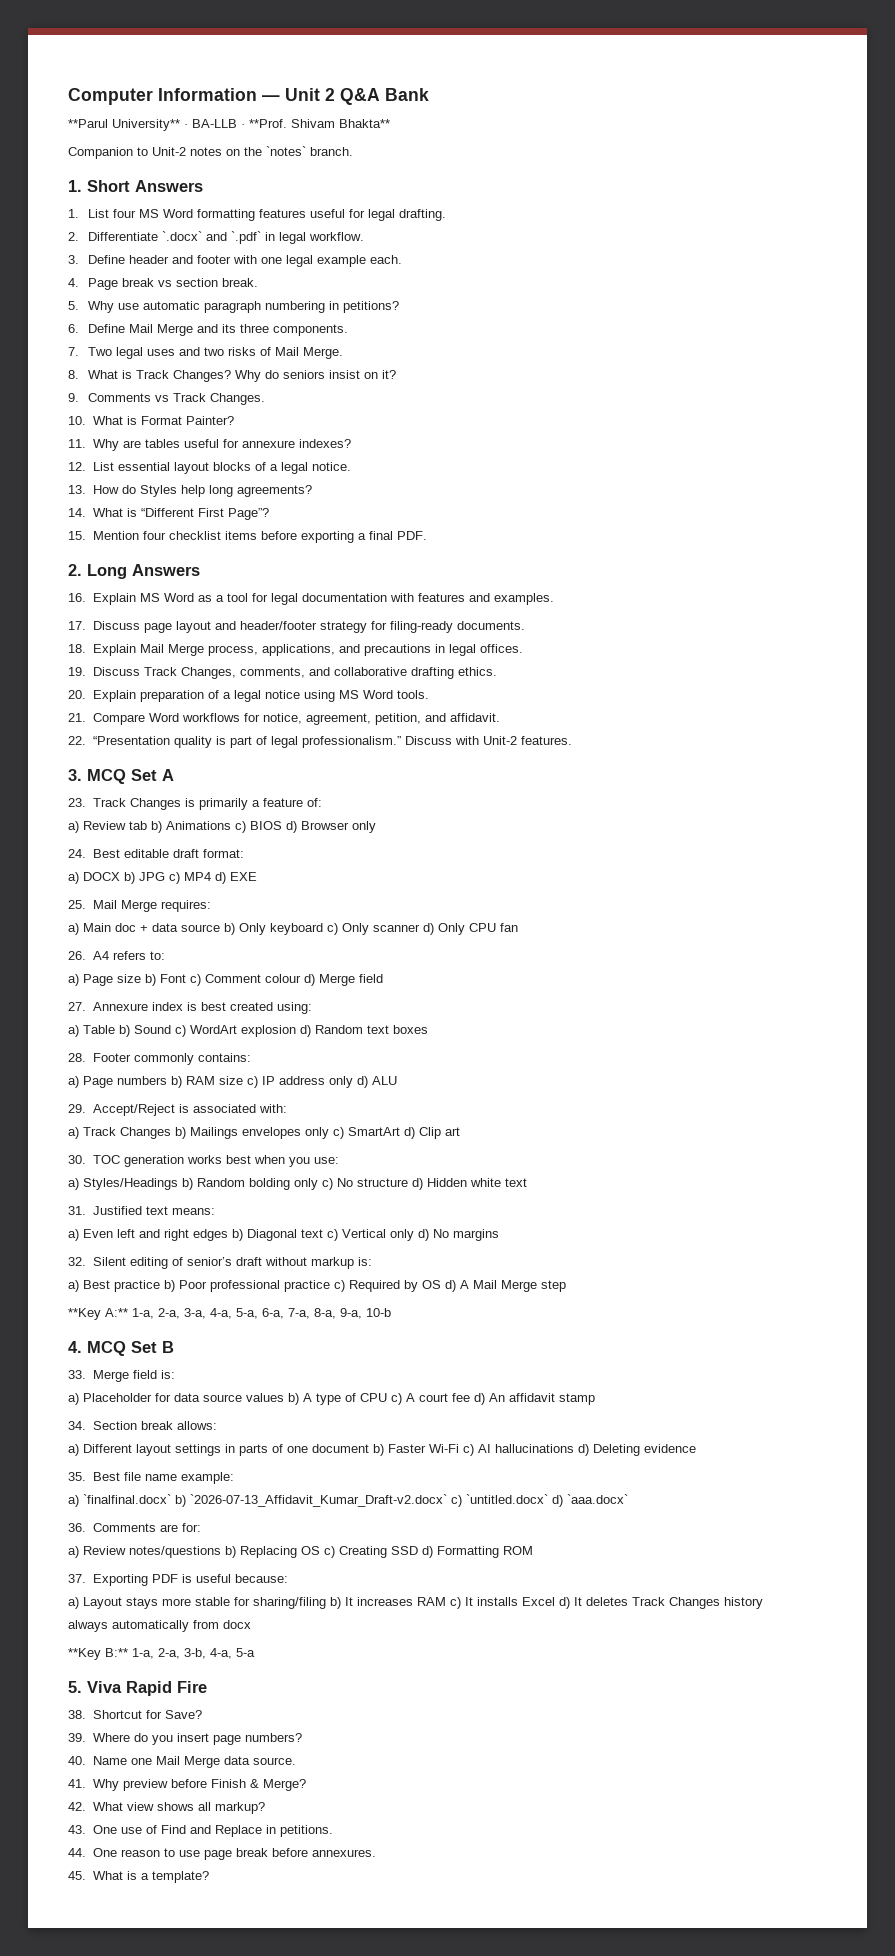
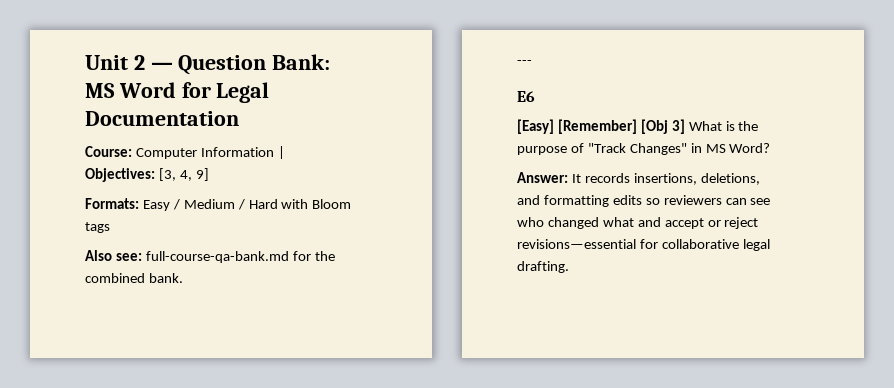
- Computer Information — Unit 2 Q&A Bank
- **Parul University** · BA-LLB · **Prof. Shivam Bhakta**
- Companion to Unit-2 notes on the `notes` branch.
- 1. Short Answers
- 1. List four MS Word formatting features useful for legal drafting.
- 2. Differentiate `.docx` and `.pdf` in legal workflow.
- 3. Define header and footer with one legal example each.
- 4. Page break vs section break.
- 5. Why use automatic paragraph numbering in petitions?
- 6. Define Mail Merge and its three components.
- 7. Two legal uses and two risks of Mail Merge.
- 8. What is Track Changes? Why do seniors insist on it?
- 9. Comments vs Track Changes.
- 10. What is Format Painter?
- 11. Why are tables useful for annexure indexes?
- 12. List essential layout blocks of a legal notice.
- 13. How do Styles help long agreements?
- 14. What is “Different First Page”?
- 15. Mention four checklist items before exporting a final PDF.
- 2. Long Answers
- 16. Explain MS Word as a tool for legal documentation with features and examples.
- 17. Discuss page layout and header/footer strategy for filing-ready documents.
- 18. Explain Mail Merge process, applications, and precautions in legal offices.
- 19. Discuss Track Changes, comments, and collaborative drafting ethics.
- 20. Explain preparation of a legal notice using MS Word tools.
- 21. Compare Word workflows for notice, agreement, petition, and affidavit.
- 22. “Presentation quality is part of legal professionalism.” Discuss with Unit-2 features.
- 3. MCQ Set A
- 23. Track Changes is primarily a feature of:
- a) Review tab b) Animations c) BIOS d) Browser only
- 24. Best editable draft format:
- a) DOCX b) JPG c) MP4 d) EXE
- 25. Mail Merge requires:
- a) Main doc + data source b) Only keyboard c) Only scanner d) Only CPU fan
- 26. A4 refers to:
- a) Page size b) Font c) Comment colour d) Merge field
- 27. Annexure index is best created using:
- a) Table b) Sound c) WordArt explosion d) Random text boxes
- 28. Footer commonly contains:
- a) Page numbers b) RAM size c) IP address only d) ALU
- 29. Accept/Reject is associated with:
- a) Track Changes b) Mailings envelopes only c) SmartArt d) Clip art
- 30. TOC generation works best when you use:
- a) Styles/Headings b) Random bolding only c) No structure d) Hidden white text
- 31. Justified text means:
- a) Even left and right edges b) Diagonal text c) Vertical only d) No margins
- 32. Silent editing of senior’s draft without markup is:
- a) Best practice b) Poor professional practice c) Required by OS d) A Mail Merge step
- **Key A:** 1-a, 2-a, 3-a, 4-a, 5-a, 6-a, 7-a, 8-a, 9-a, 10-b
- 4. MCQ Set B
- 33. Merge field is:
- a) Placeholder for data source values b) A type of CPU c) A court fee d) An affidavit stamp
- 34. Section break allows:
- a) Different layout settings in parts of one document b) Faster Wi-Fi c) AI hallucinations d) Deleting evidence
- 35. Best file name example:
- a) `finalfinal.docx` b) `2026-07-13_Affidavit_Kumar_Draft-v2.docx` c) `untitled.docx` d) `aaa.docx`
- 36. Comments are for:
- a) Review notes/questions b) Replacing OS c) Creating SSD d) Formatting ROM
- 37. Exporting PDF is useful because:
- a) Layout stays more stable for sharing/filing b) It increases RAM c) It installs Excel d) It deletes Track Changes history always automatically from docx
- **Key B:** 1-a, 2-a, 3-b, 4-a, 5-a
- 5. Viva Rapid Fire
- 38. Shortcut for Save?
- 39. Where do you insert page numbers?
- 40. Name one Mail Merge data source.
- 41. Why preview before Finish & Merge?
- 42. What view shows all markup?
- 43. One use of Find and Replace in petitions.
- 44. One reason to use page break before annexures.
- 45. What is a template?
+ Unit 2 — Question Bank: MS Word for Legal Documentation
+ Course: Computer Information | Objectives: [3, 4, 9]
+ Formats: Easy / Medium / Hard with Bloom tags
+ Also see: full-course-qa-bank.md for the combined bank.
+ ---
+ E6
+ [Easy] [Remember] [Obj 3] What is the purpose of "Track Changes" in MS Word?
+ Answer: It records insertions, deletions, and formatting edits so reviewers can see who changed what and accept or reject revisions—essential for collaborative legal drafting.

